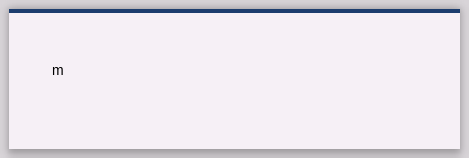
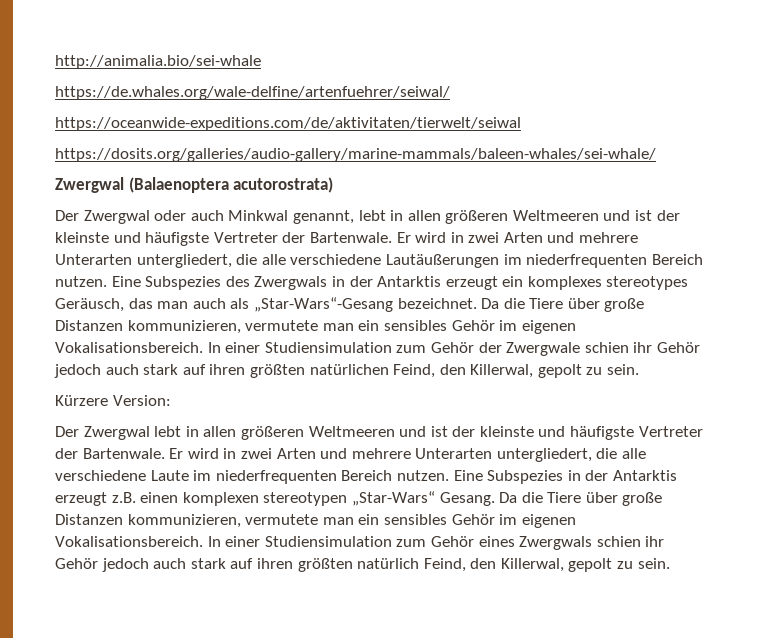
- m
+ http://animalia.bio/sei-whale
+ https://de.whales.org/wale-delfine/artenfuehrer/seiwal/
+ https://oceanwide-expeditions.com/de/aktivitaten/tierwelt/seiwal
+ https://dosits.org/galleries/audio-gallery/marine-mammals/baleen-whales/sei-whale/
+ Zwergwal (Balaenoptera acutorostrata)
+ Der Zwergwal oder auch Minkwal genannt, lebt in allen größeren Weltmeeren und ist der kleinste und häufigste Vertreter der Bartenwale. Er wird in zwei Arten und mehrere Unterarten untergliedert, die alle verschiedene Lautäußerungen im niederfrequenten Bereich nutzen. Eine Subspezies des Zwergwals in der Antarktis erzeugt ein komplexes stereotypes Geräusch, das man auch als „Star-Wars“-Gesang bezeichnet. Da die Tiere über große Distanzen kommunizieren, vermutete man ein sensibles Gehör im eigenen Vokalisationsbereich. In einer Studiensimulation zum Gehör der Zwergwale schien ihr Gehör jedoch auch stark auf ihren größten natürlichen Feind, den Killerwal, gepolt zu sein.
+ Kürzere Version:
+ Der Zwergwal lebt in allen größeren Weltmeeren und ist der kleinste und häufigste Vertreter der Bartenwale. Er wird in zwei Arten und mehrere Unterarten untergliedert, die alle verschiedene Laute im niederfrequenten Bereich nutzen. Eine Subspezies in der Antarktis erzeugt z.B. einen komplexen stereotypen „Star-Wars“ Gesang. Da die Tiere über große Distanzen kommunizieren, vermutete man ein sensibles Gehör im eigenen Vokalisationsbereich. In einer Studiensimulation zum Gehör eines Zwergwals schien ihr Gehör jedoch auch stark auf ihren größten natürlich Feind, den Killerwal, gepolt zu sein.

